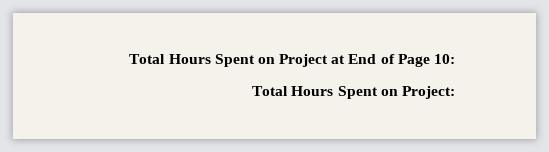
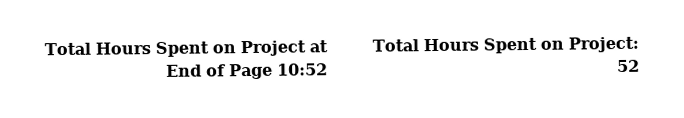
- Total Hours Spent on Project at End of Page 10:
+ Total Hours Spent on Project at End of Page 10:52
- Total Hours Spent on Project:
+ Total Hours Spent on Project: 52

